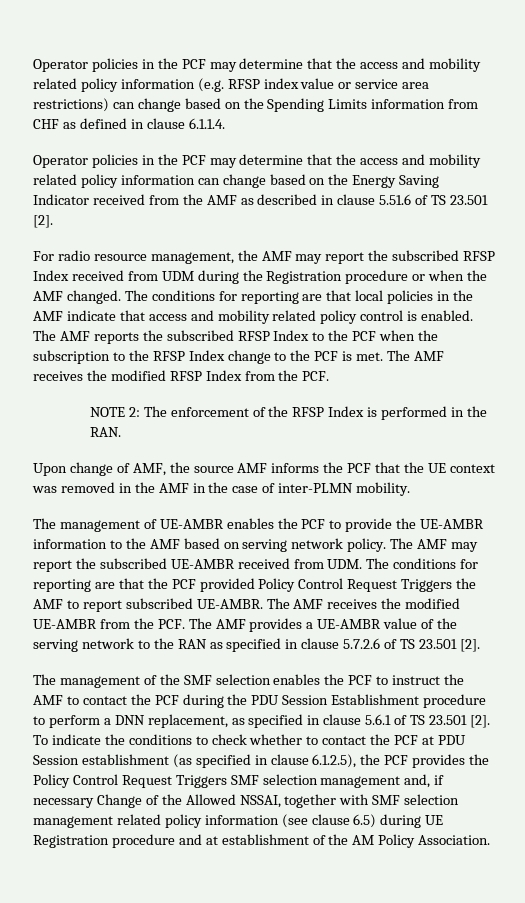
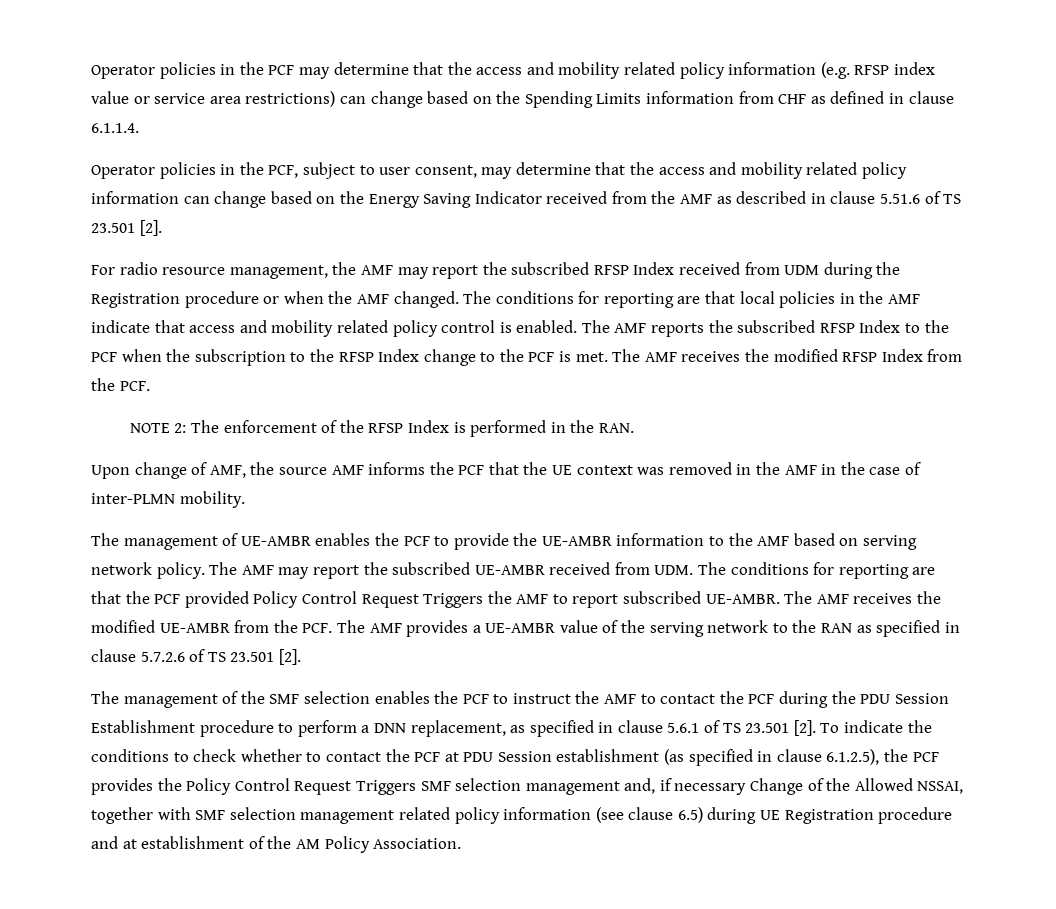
- Operator policies in the PCF may determine that the access and mobility related policy information can change based on the Energy Saving Indicator received from the AMF as described in clause 5.51.6 of TS 23.501 [2].
+ Operator policies in the PCF, subject to user consent, may determine that the access and mobility related policy information can change based on the Energy Saving Indicator received from the AMF as described in clause 5.51.6 of TS 23.501 [2].

